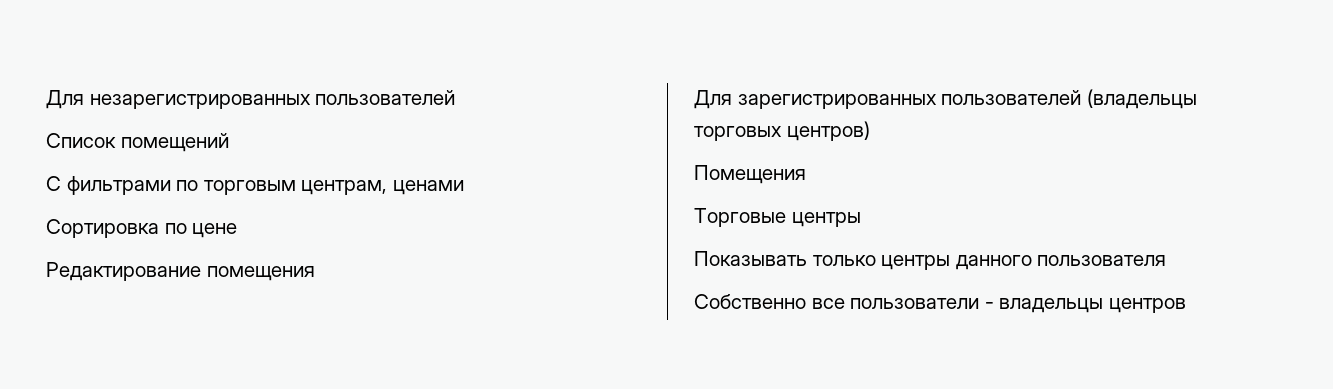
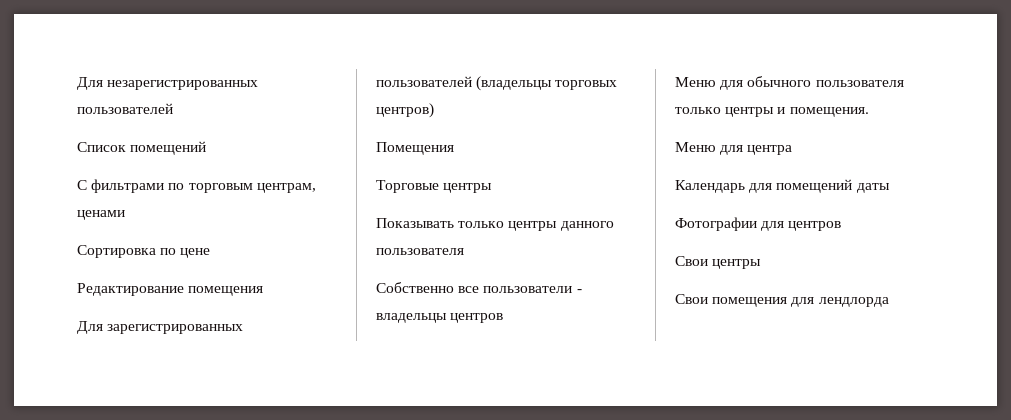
+ Меню для обычного пользователя только центры и помещения.
+ Меню для центра
+ Календарь для помещений даты
+ Фотографии для центров
+ Свои центры
+ Свои помещения для лендлорда

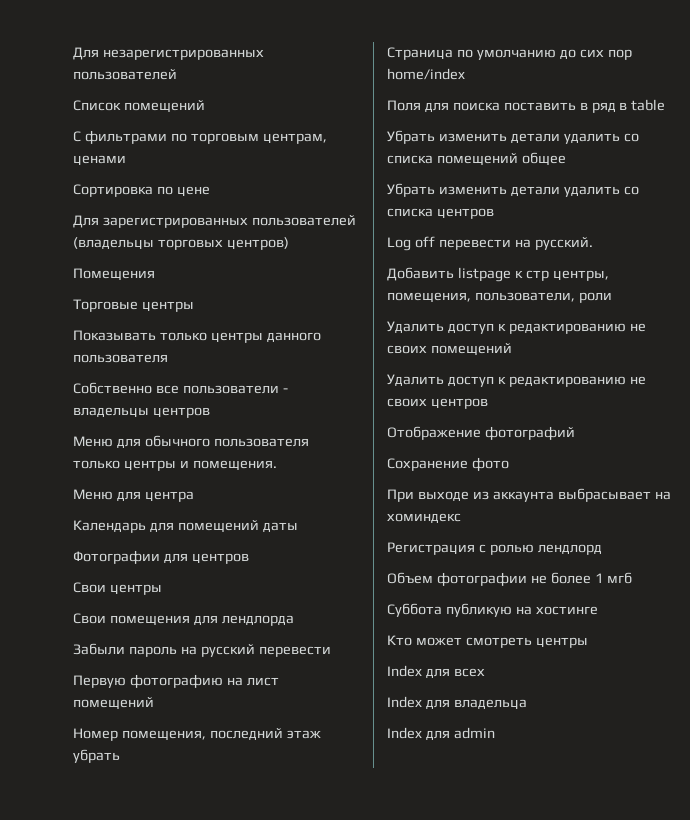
- Редактирование помещения
+ Забыли пароль на русский перевести
+ Первую фотографию на лист помещений
+ Номер помещения, последний этаж убрать
+ Страница по умолчанию до сих пор home/index
+ Поля для поиска поставить в ряд в table
+ Убрать изменить детали удалить со списка помещений общее
+ Убрать изменить детали удалить со списка центров
+ Log off перевести на русский.
+ Добавить listpage к стр центры, помещения, пользователи, роли
+ Удалить доступ к редактированию не своих помещений
+ Удалить доступ к редактированию не своих центров
+ Отображение фотографий
+ Сохранение фото
+ При выходе из аккаунта выбрасывает на хоминдекс
+ Регистрация с ролью лендлорд
+ Объем фотографии не более 1 мгб
+ Суббота публикую на хостинге
+ Кто может смотреть центры
+ Index для всех
+ Index для владельца
+ Index для admin

